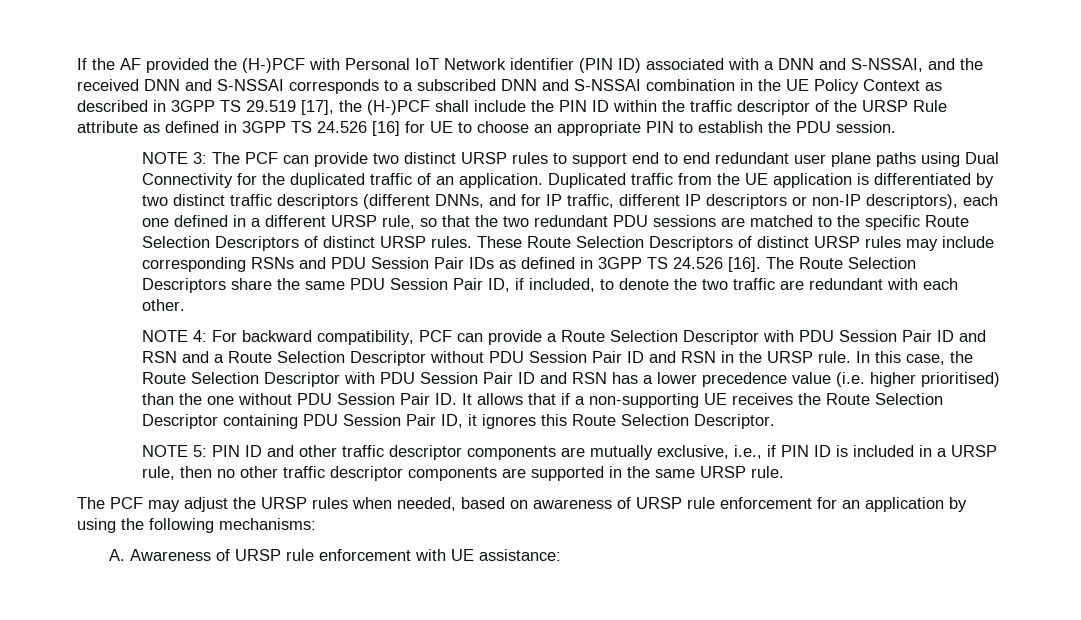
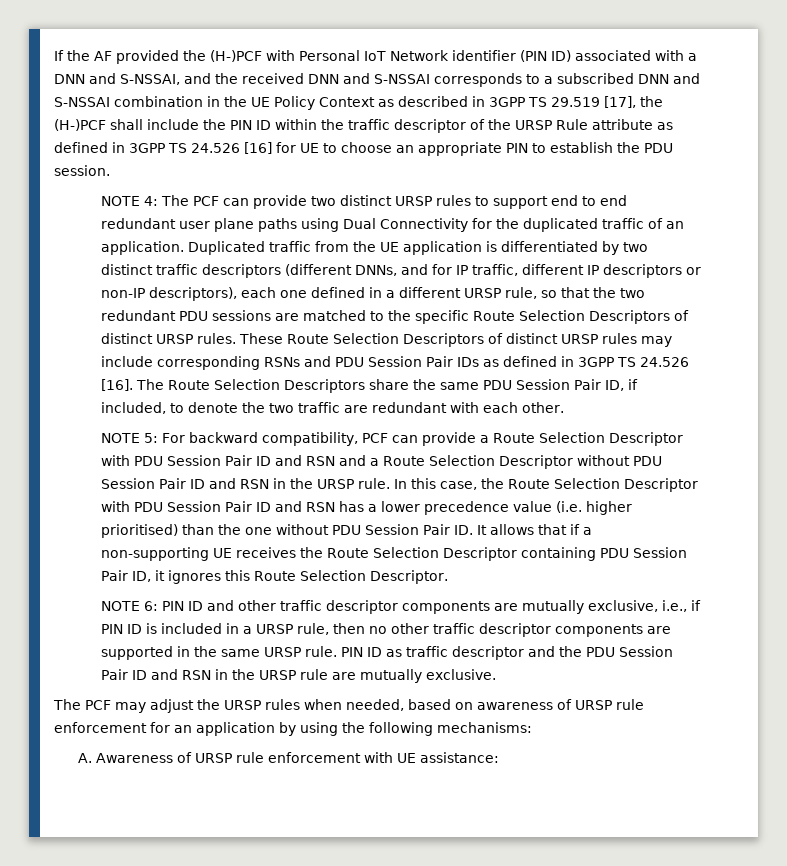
- NOTE 3: The PCF can provide two distinct URSP rules to support end to end redundant user plane paths using Dual Connectivity for the duplicated traffic of an application.
+ NOTE 4: The PCF can provide two distinct URSP rules to support end to end redundant user plane paths using Dual Connectivity for the duplicated traffic of an application.
- NOTE 4: For backward compatibility, PCF can provide a Route Selection Descriptor with PDU Session Pair ID and RSN and a Route Selection Descriptor without PDU Session Pair ID and RSN in the URSP rule.
+ NOTE 5: For backward compatibility, PCF can provide a Route Selection Descriptor with PDU Session Pair ID and RSN and a Route Selection Descriptor without PDU Session Pair ID and RSN in the URSP rule.
- NOTE 5: PIN ID and other traffic descriptor components are mutually exclusive, i.e., if PIN ID is included in a URSP rule, then no other traffic descriptor components are supported in the same URSP rule.
+ NOTE 6: PIN ID and other traffic descriptor components are mutually exclusive, i.e., if PIN ID is included in a URSP rule, then no other traffic descriptor components are supported in the same URSP rule. PIN ID as traffic descriptor and the PDU Session Pair ID and RSN in the URSP rule are mutually exclusive.

